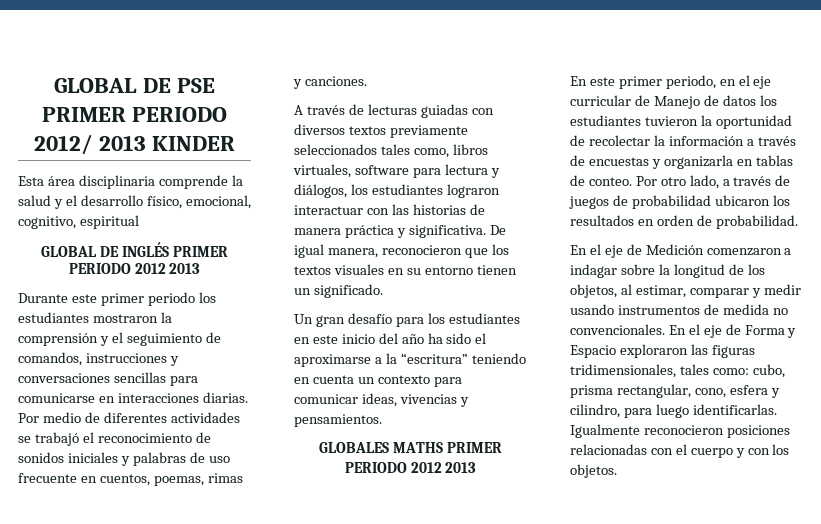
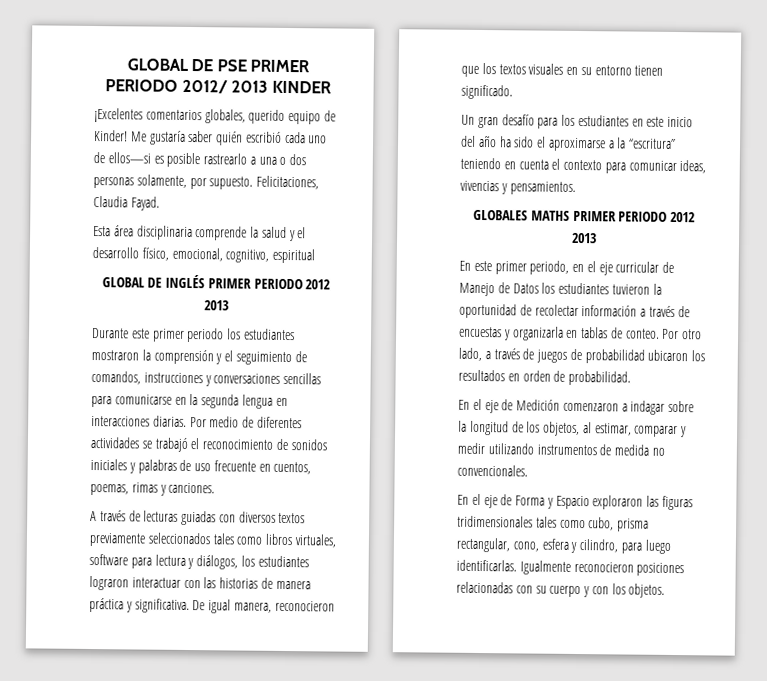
+ ¡Excelentes comentarios globales, querido equipo de Kinder! Me gustaría saber quién escribió cada uno de ellos—si es posible rastrearlo a una o dos personas solamente, por supuesto. Felicitaciones, Claudia Fayad.
- Durante este primer periodo los estudiantes mostraron la comprensión y el seguimiento de comandos, instrucciones y conversaciones sencillas para comunicarse en interacciones diarias.
+ Durante este primer periodo los estudiantes mostraron la comprensión y el seguimiento de comandos, instrucciones y conversaciones sencillas para comunicarse en la segunda lengua en interacciones diarias.
- A través de lecturas guiadas con diversos textos previamente seleccionados tales como, libros virtuales, software para lectura y diálogos, los estudiantes lograron interactuar con las historias de manera práctica y significativa.
+ A través de lecturas guiadas con diversos textos previamente seleccionados tales como libros virtuales, software para lectura y diálogos, los estudiantes lograron interactuar con las historias de manera práctica y significativa.
- De igual manera, reconocieron que los textos visuales en su entorno tienen un significado.
+ De igual manera, reconocieron que los textos visuales en su entorno tienen significado.
- Un gran desafío para los estudiantes en este inicio del año ha sido el aproximarse a la “escritura” teniendo en cuenta un contexto para comunicar ideas, vivencias y pensamientos.
+ Un gran desafío para los estudiantes en este inicio del año ha sido el aproximarse a la “escritura” teniendo en cuenta el contexto para comunicar ideas, vivencias y pensamientos.
- En este primer periodo, en el eje curricular de Manejo de datos los estudiantes tuvieron la oportunidad de recolectar la información a través de encuestas y organizarla en tablas de conteo.
+ En este primer periodo, en el eje curricular de Manejo de Datos los estudiantes tuvieron la oportunidad de recolectar información a través de encuestas y organizarla en tablas de conteo.
- En el eje de Medición comenzaron a indagar sobre la longitud de los objetos, al estimar, comparar y medir usando instrumentos de medida no convencionales. En el eje de Forma y Espacio exploraron las figuras tridimensionales, tales como: cubo, prisma rectangular, cono, esfera y cilindro, para luego identificarlas.
+ En el eje de Medición comenzaron a indagar sobre la longitud de los objetos, al estimar, comparar y medir utilizando instrumentos de medida no convencionales.
+ En el eje de Forma y Espacio exploraron las figuras tridimensionales tales como cubo, prisma rectangular, cono, esfera y cilindro, para luego identificarlas.
- Igualmente reconocieron posiciones relacionadas con el cuerpo y con los objetos.
+ Igualmente reconocieron posiciones relacionadas con su cuerpo y con los objetos.

